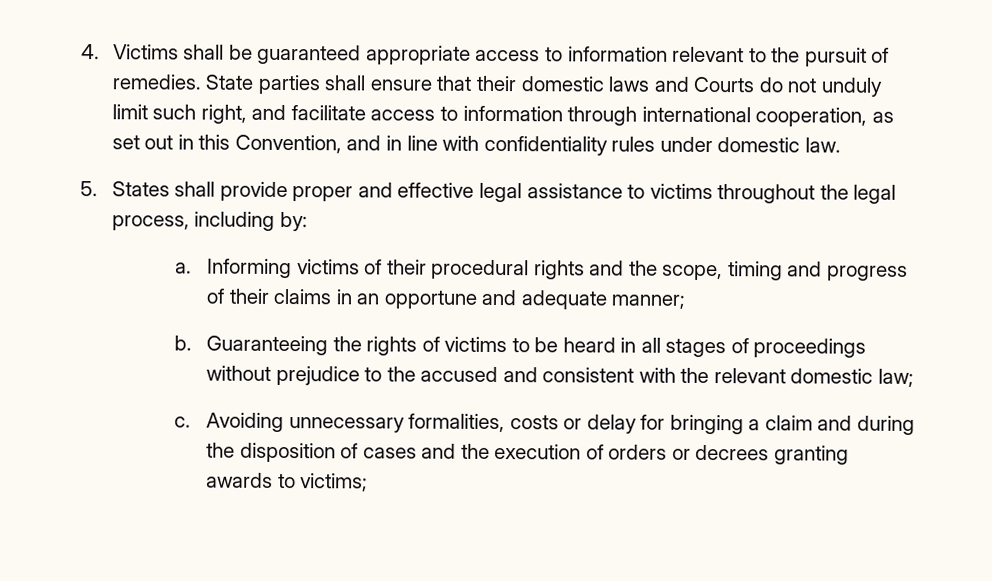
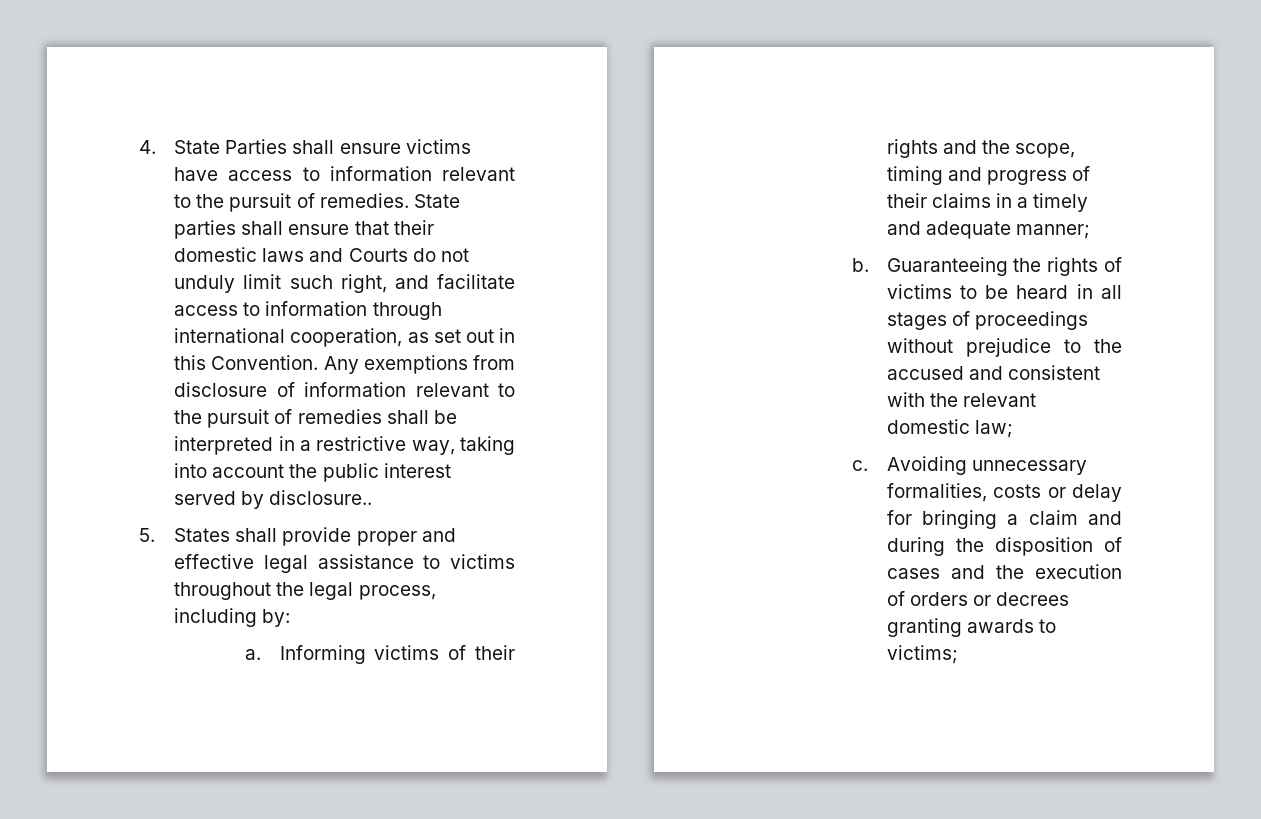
- 4. Victims shall be guaranteed appropriate access to information relevant to the pursuit of remedies.
+ 4. State Parties shall ensure victims have access to information relevant to the pursuit of remedies.
- State parties shall ensure that their domestic laws and Courts do not unduly limit such right, and facilitate access to information through international cooperation, as set out in this Convention, and in line with confidentiality rules under domestic law.
+ State parties shall ensure that their domestic laws and Courts do not unduly limit such right, and facilitate access to information through international cooperation, as set out in this Convention. Any exemptions from disclosure of information relevant to the pursuit of remedies shall be interpreted in a restrictive way, taking into account the public interest served by disclosure..
- Informing victims of their procedural rights and the scope, timing and progress of their claims in an opportune and adequate manner;
+ Informing victims of their rights and the scope, timing and progress of their claims in a timely and adequate manner;

